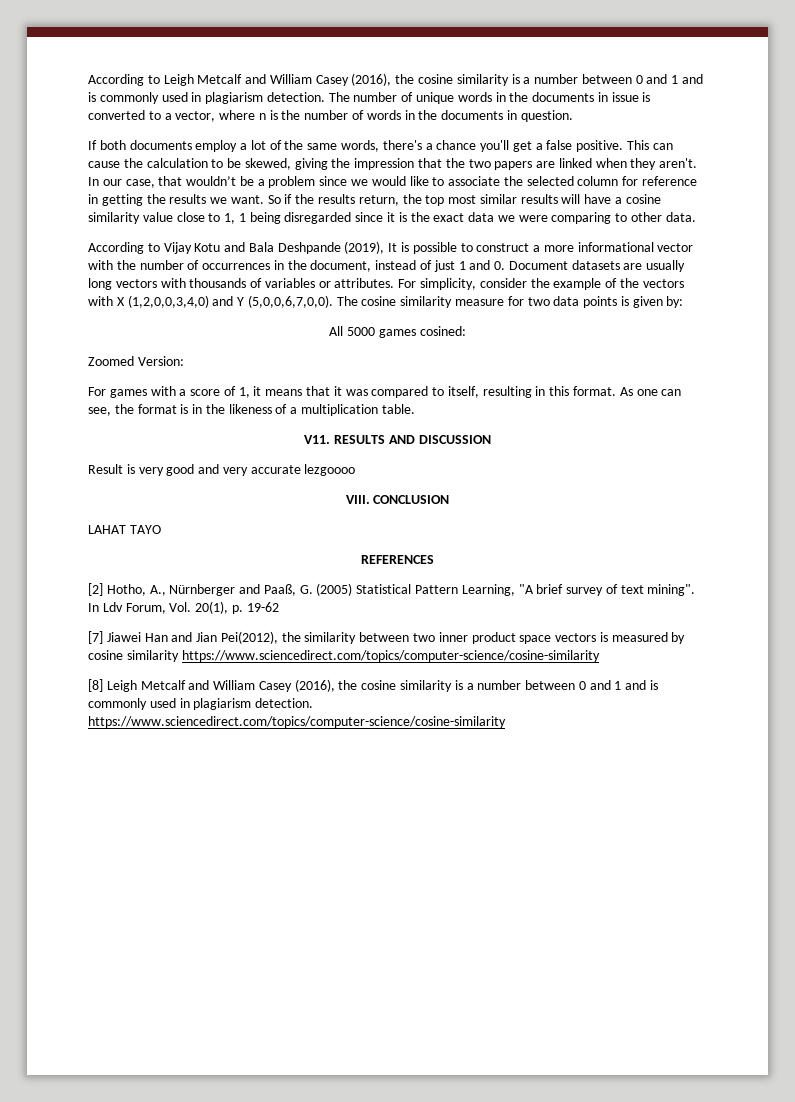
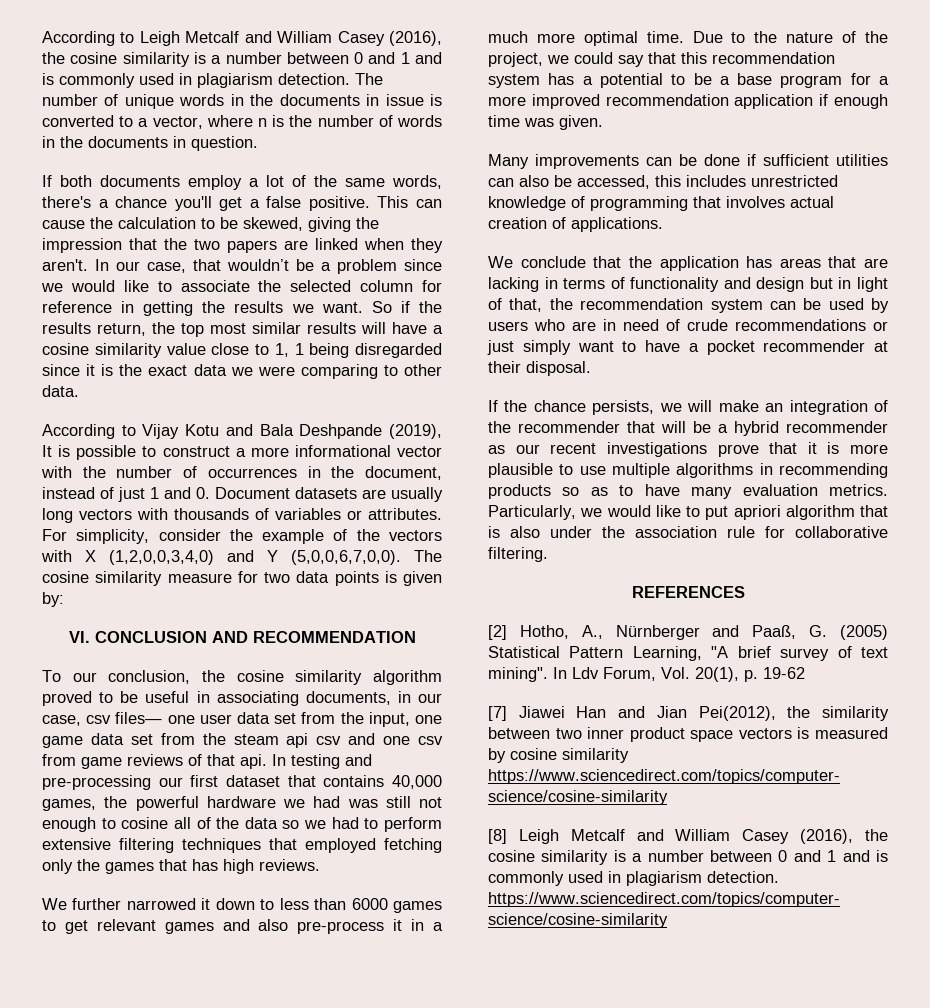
- All 5000 games cosined:
- Zoomed Version:
- For games with a score of 1, it means that it was compared to itself, resulting in this format. As one can see, the format is in the likeness of a multiplication table.
- V11. RESULTS AND DISCUSSION
- Result is very good and very accurate lezgoooo
- VIII. CONCLUSION
- LAHAT TAYO
+ VI. CONCLUSION AND RECOMMENDATION
+ To our conclusion, the cosine similarity algorithm proved to be useful in associating documents, in our case, csv files— one user data set from the input, one game data set from the steam api csv and one csv from game reviews of that api. In testing and pre-processing our first dataset that contains 40,000 games, the powerful hardware we had was still not enough to cosine all of the data so we had to perform extensive filtering techniques that employed fetching only the games that has high reviews.
+ We further narrowed it down to less than 6000 games to get relevant games and also pre-process it in a much more optimal time. Due to the nature of the project, we could say that this recommendation system has a potential to be a base program for a more improved recommendation application if enough time was given.
+ Many improvements can be done if sufficient utilities can also be accessed, this includes unrestricted knowledge of programming that involves actual creation of applications.
+ We conclude that the application has areas that are lacking in terms of functionality and design but in light of that, the recommendation system can be used by users who are in need of crude recommendations or just simply want to have a pocket recommender at their disposal.
+ If the chance persists, we will make an integration of the recommender that will be a hybrid recommender as our recent investigations prove that it is more plausible to use multiple algorithms in recommending products so as to have many evaluation metrics. Particularly, we would like to put apriori algorithm that is also under the association rule for collaborative filtering.

